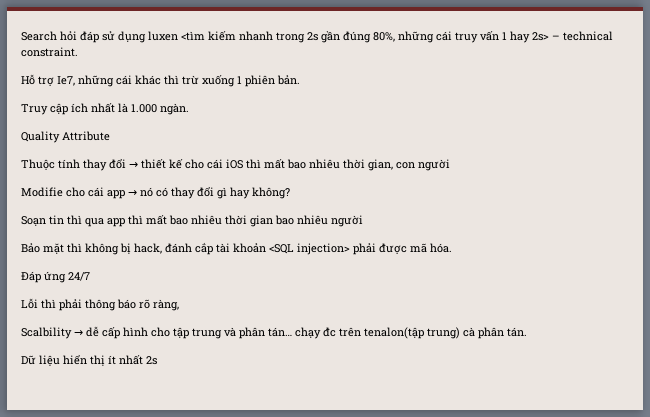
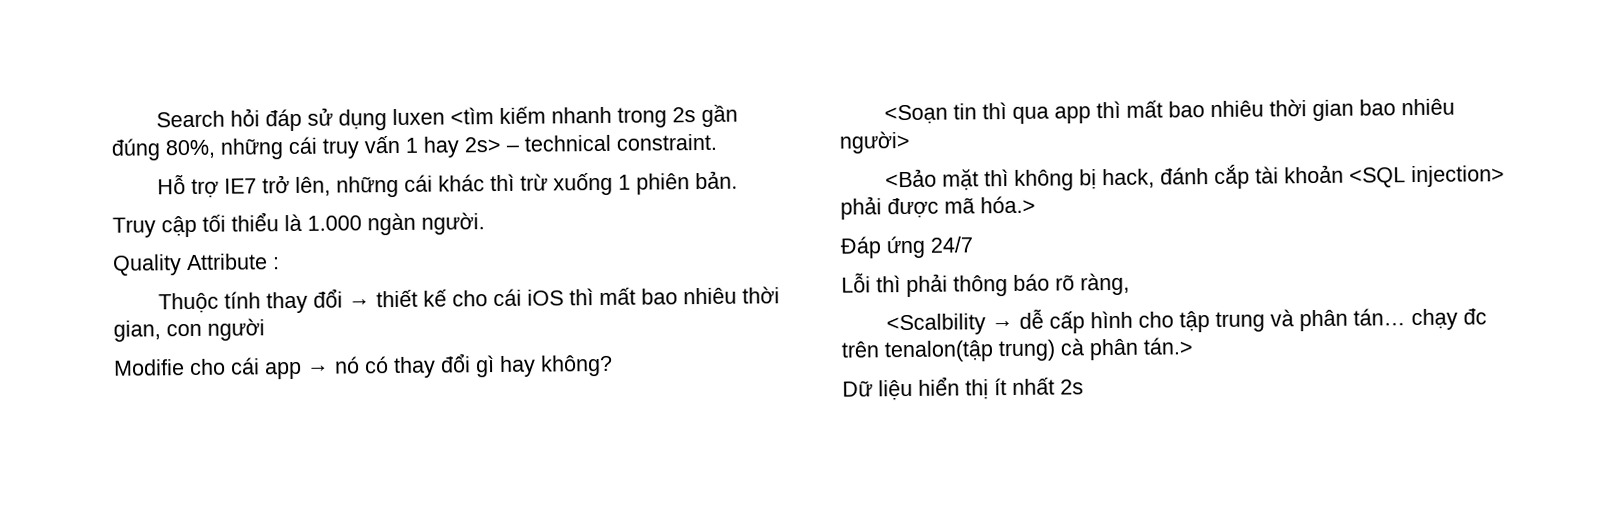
- Hỗ trợ Ie7, những cái khác thì trừ xuống 1 phiên bản.
+ Hỗ trợ IE7 trở lên, những cái khác thì trừ xuống 1 phiên bản.
- Truy cập ích nhất là 1.000 ngàn.
+ Truy cập tối thiểu là 1.000 ngàn người.
- Quality Attribute
+ Quality Attribute :
- Soạn tin thì qua app thì mất bao nhiêu thời gian bao nhiêu người
- Bảo mặt thì không bị hack, đánh cắp tài khoản <SQL injection> phải được mã hóa.
+ <Soạn tin thì qua app thì mất bao nhiêu thời gian bao nhiêu người>
+ <Bảo mặt thì không bị hack, đánh cắp tài khoản <SQL injection> phải được mã hóa.>
- Scalbility → dễ cấp hình cho tập trung và phân tán… chạy đc trên tenalon(tập trung) cà phân tán.
+ <Scalbility → dễ cấp hình cho tập trung và phân tán… chạy đc trên tenalon(tập trung) cà phân tán.>

